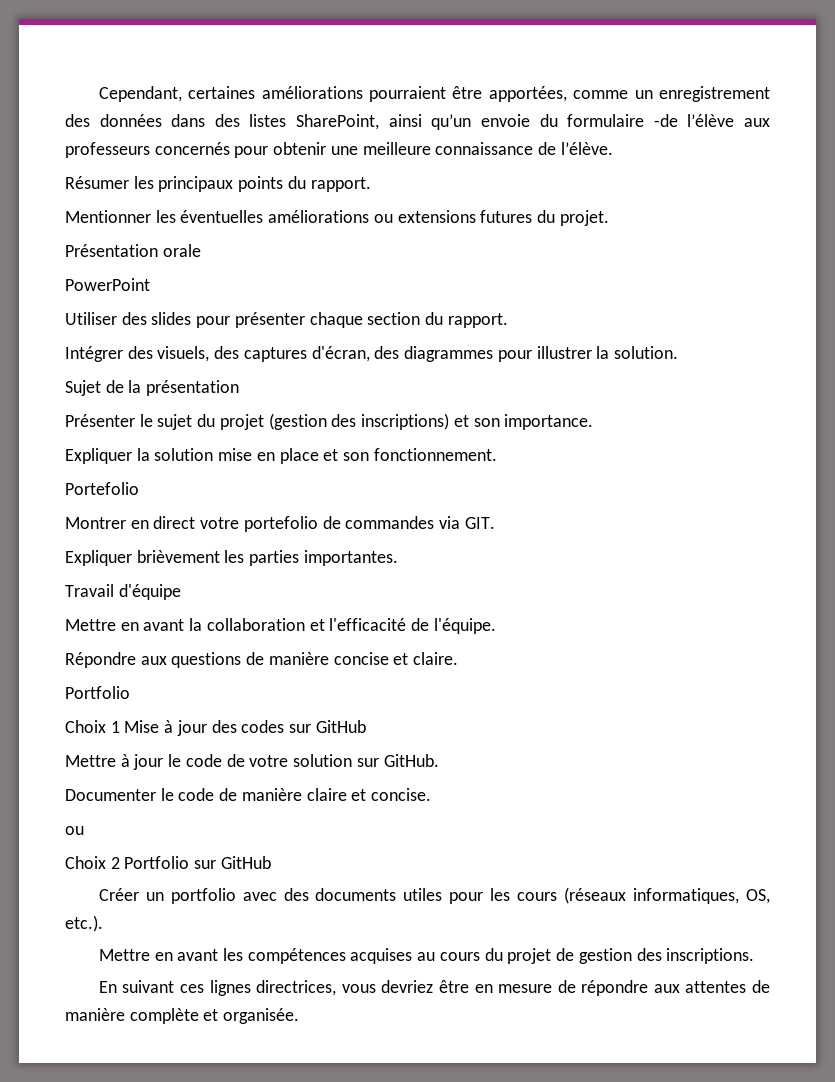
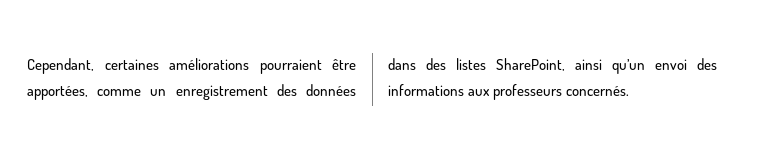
- Cependant, certaines améliorations pourraient être apportées, comme un enregistrement des données dans des listes SharePoint, ainsi qu’un envoie du formulaire -de l’élève aux professeurs concernés pour obtenir une meilleure connaissance de l’élève.
- Résumer les principaux points du rapport.
- Mentionner les éventuelles améliorations ou extensions futures du projet.
- Présentation orale
- PowerPoint
- Utiliser des slides pour présenter chaque section du rapport.
- Intégrer des visuels, des captures d'écran, des diagrammes pour illustrer la solution.
- Sujet de la présentation
- Présenter le sujet du projet (gestion des inscriptions) et son importance.
- Expliquer la solution mise en place et son fonctionnement.
- Portefolio
- Montrer en direct votre portefolio de commandes via GIT.
- Expliquer brièvement les parties importantes.
- Travail d'équipe
- Mettre en avant la collaboration et l'efficacité de l'équipe.
- Répondre aux questions de manière concise et claire.
- Portfolio
- Choix 1 Mise à jour des codes sur GitHub
- Mettre à jour le code de votre solution sur GitHub.
- Documenter le code de manière claire et concise.
- ou
- Choix 2 Portfolio sur GitHub
- Créer un portfolio avec des documents utiles pour les cours (réseaux informatiques, OS, etc.).
- Mettre en avant les compétences acquises au cours du projet de gestion des inscriptions.
- En suivant ces lignes directrices, vous devriez être en mesure de répondre aux attentes de manière complète et organisée.
+ Cependant, certaines améliorations pourraient être apportées, comme un enregistrement des données dans des listes SharePoint, ainsi qu’un envoi des informations aux professeurs concernés.

